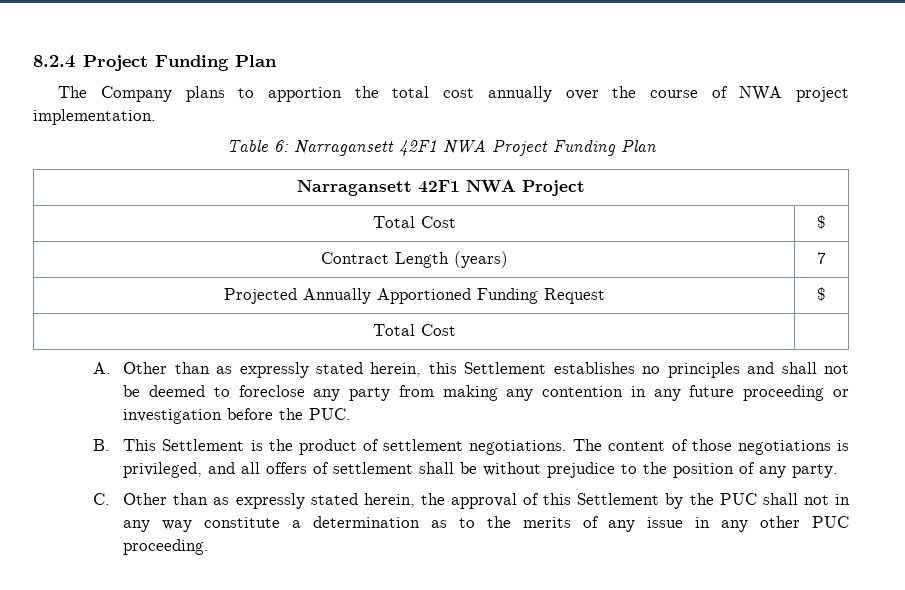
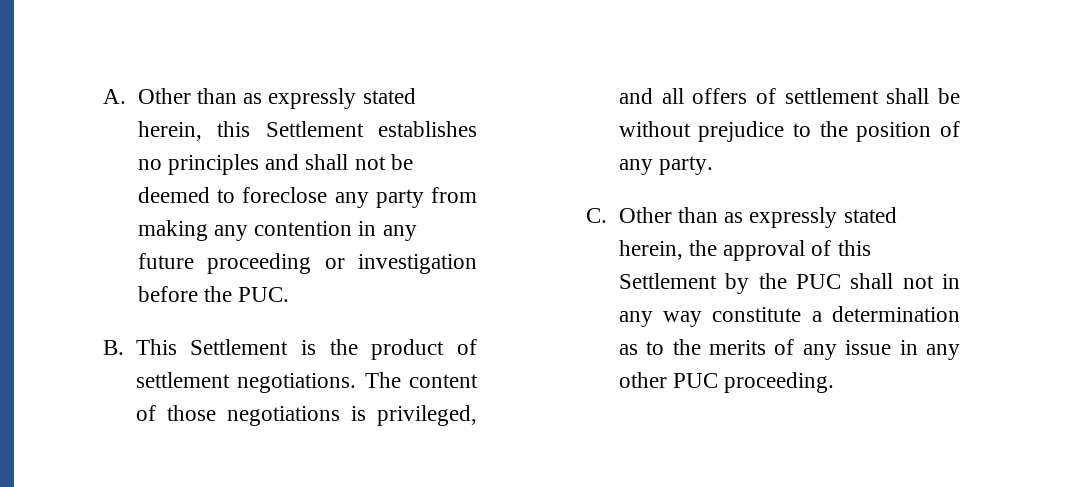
- 8.2.4 Project Funding Plan
- The Company plans to apportion the total cost annually over the course of NWA project implementation.
- Table 6: Narragansett 42F1 NWA Project Funding Plan
- Narragansett 42F1 NWA Project
- Total Cost | $
- Contract Length (years) | 7
- Projected Annually Apportioned Funding Request | $
- Total Cost |

